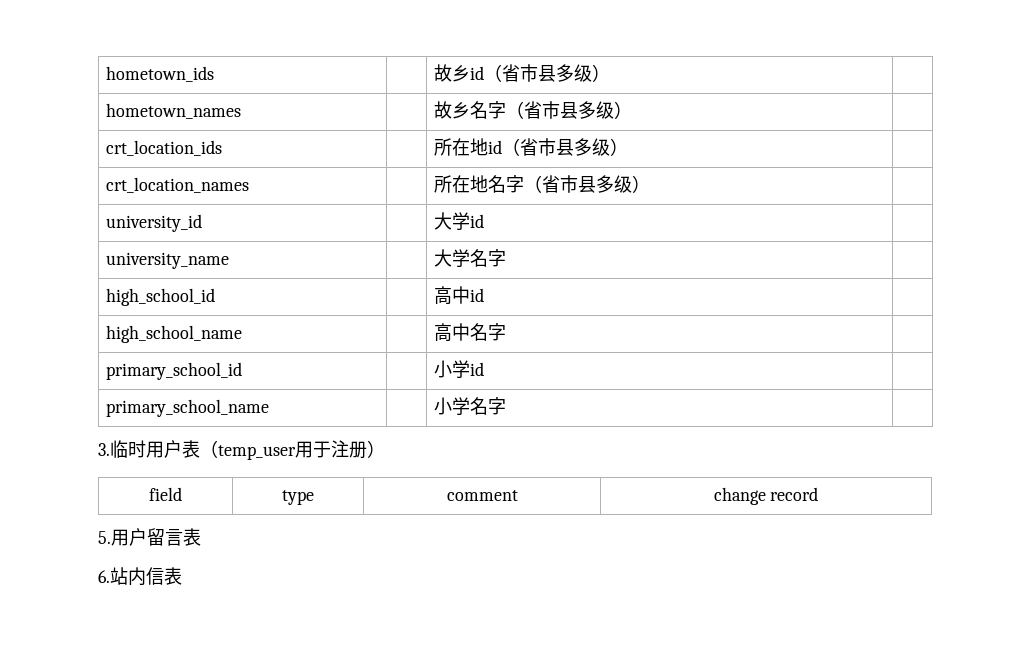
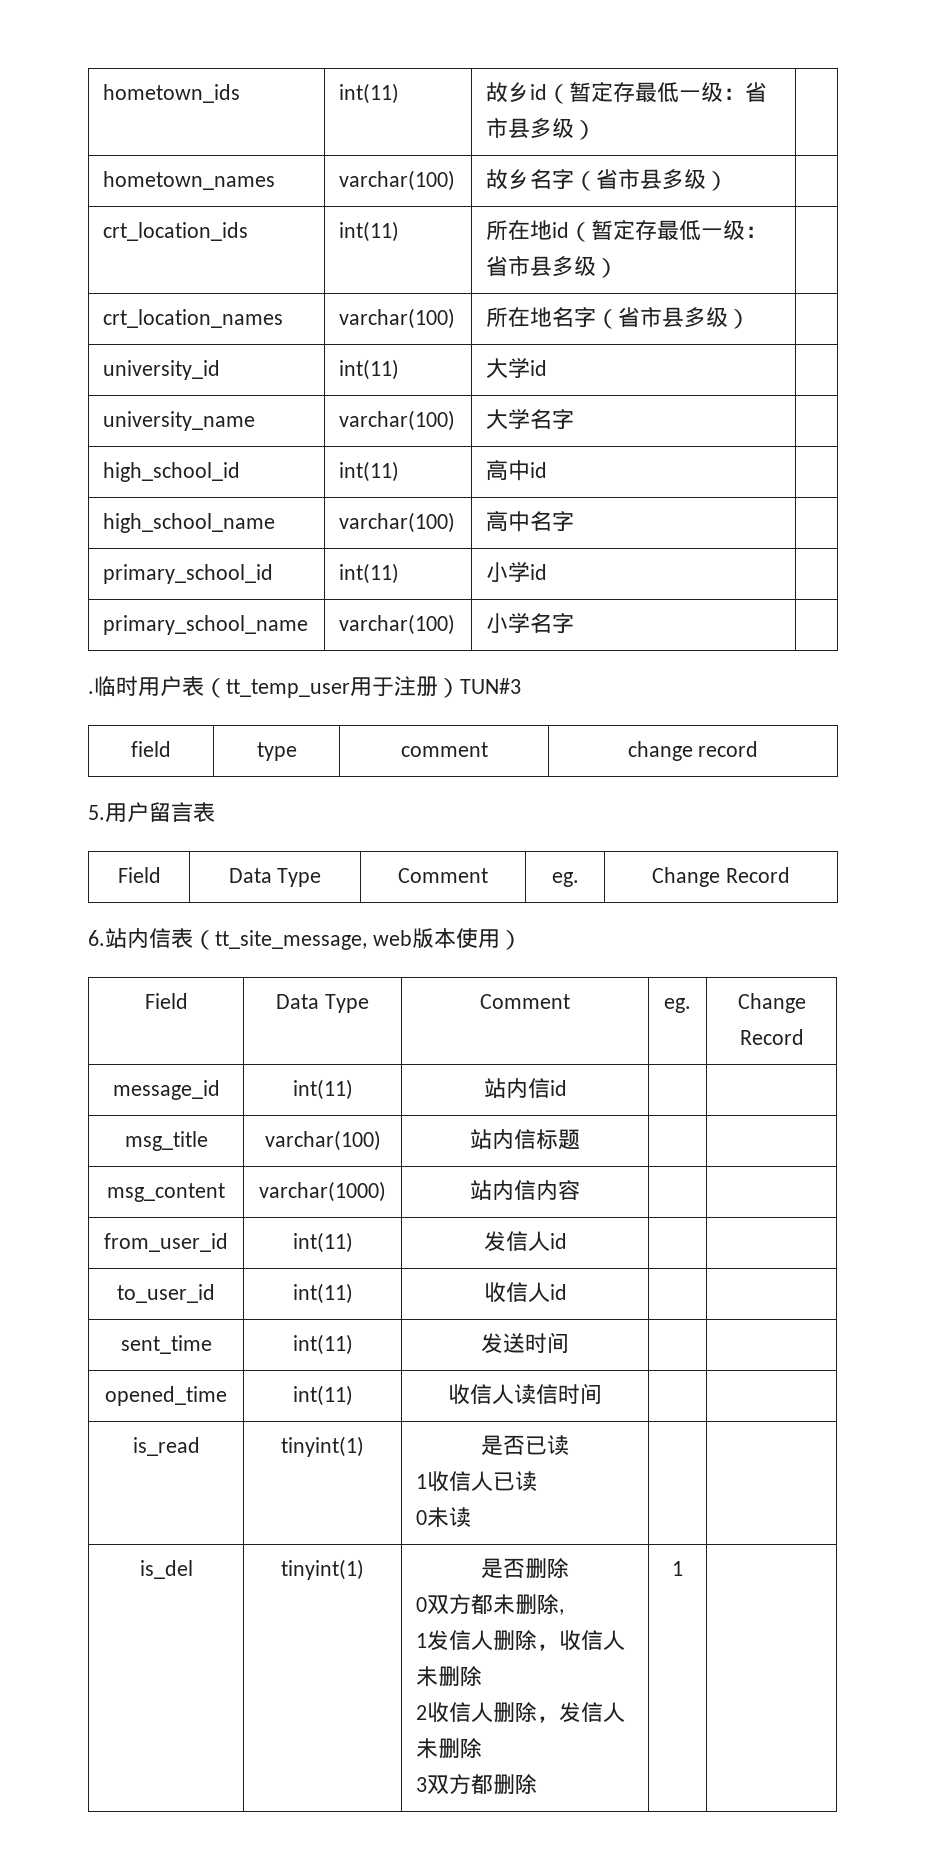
- hometown_ids | | 故乡id（省市县多级） |
+ hometown_ids | int(11) | 故乡id（暂定存最低一级：省市县多级） |
- hometown_names | | 故乡名字（省市县多级） |
+ hometown_names | varchar(100) | 故乡名字（省市县多级） |
- crt_location_ids | | 所在地id（省市县多级） |
+ crt_location_ids | int(11) | 所在地id（暂定存最低一级：省市县多级） |
- crt_location_names | | 所在地名字（省市县多级） |
+ crt_location_names | varchar(100) | 所在地名字（省市县多级） |
- university_id | | 大学id |
+ university_id | int(11) | 大学id |
- university_name | | 大学名字 |
+ university_name | varchar(100) | 大学名字 |
- high_school_id | | 高中id |
+ high_school_id | int(11) | 高中id |
- high_school_name | | 高中名字 |
+ high_school_name | varchar(100) | 高中名字 |
- primary_school_id | | 小学id |
+ primary_school_id | int(11) | 小学id |
- primary_school_name | | 小学名字 |
+ primary_school_name | varchar(100) | 小学名字 |
- 3.临时用户表（temp_user用于注册）
+ .临时用户表（tt_temp_user用于注册）TUN#3
  5.用户留言表
- 6.站内信表
+ Field | Data Type | Comment | eg. | Change Record
+ 6.站内信表（tt_site_message, web版本使用）
+ Field | Data Type | Comment | eg. | Change Record
+ message_id | int(11) | 站内信id | |
+ msg_title | varchar(100) | 站内信标题 | |
+ msg_content | varchar(1000) | 站内信内容 | |
+ from_user_id | int(11) | 发信人id | |
+ to_user_id | int(11) | 收信人id | |
+ sent_time | int(11) | 发送时间 | |
+ opened_time | int(11) | 收信人读信时间 | |
+ is_read | tinyint(1) | 是否已读
+ 1收信人已读
+ 0未读 | |
+ is_del | tinyint(1) | 是否删除
+ 0双方都未删除,
+ 1发信人删除，收信人未删除
+ 2收信人删除，发信人未删除
+ 3双方都删除 | 1 |

